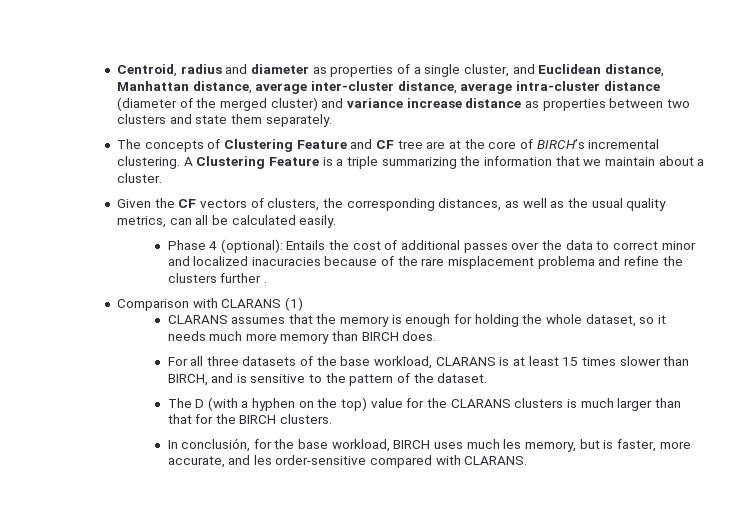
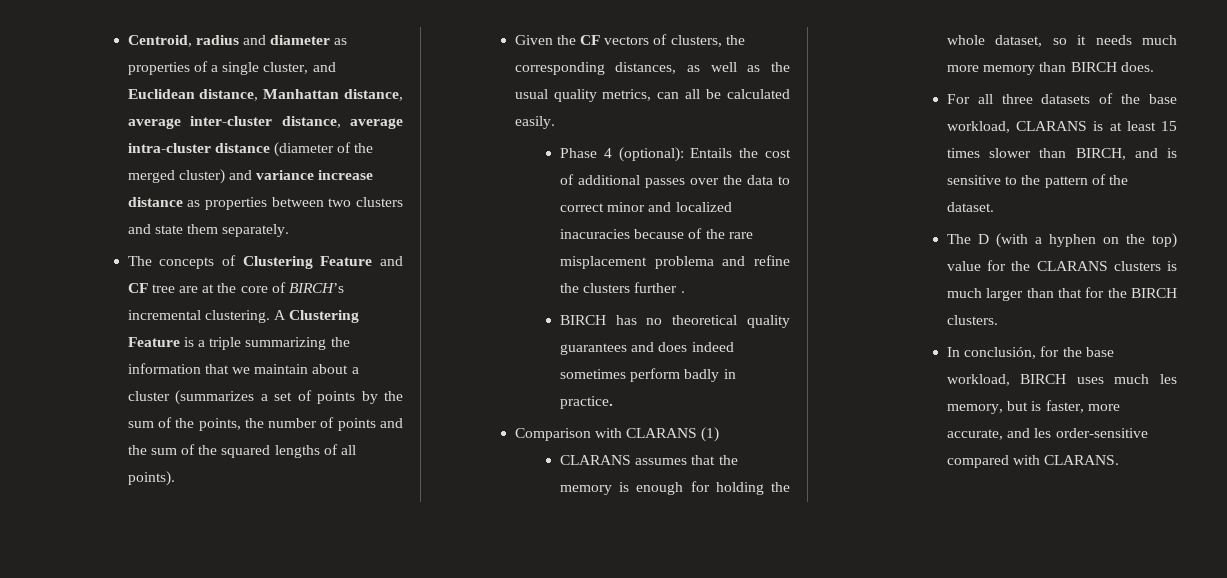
- A Clustering Feature is a triple summarizing the information that we maintain about a cluster.
+ A Clustering Feature is a triple summarizing the information that we maintain about a cluster (summarizes a set of points by the sum of the points, the number of points and the sum of the squared lengths of all points).
+ BIRCH has no theoretical quality guarantees and does indeed sometimes perform badly in practice.

